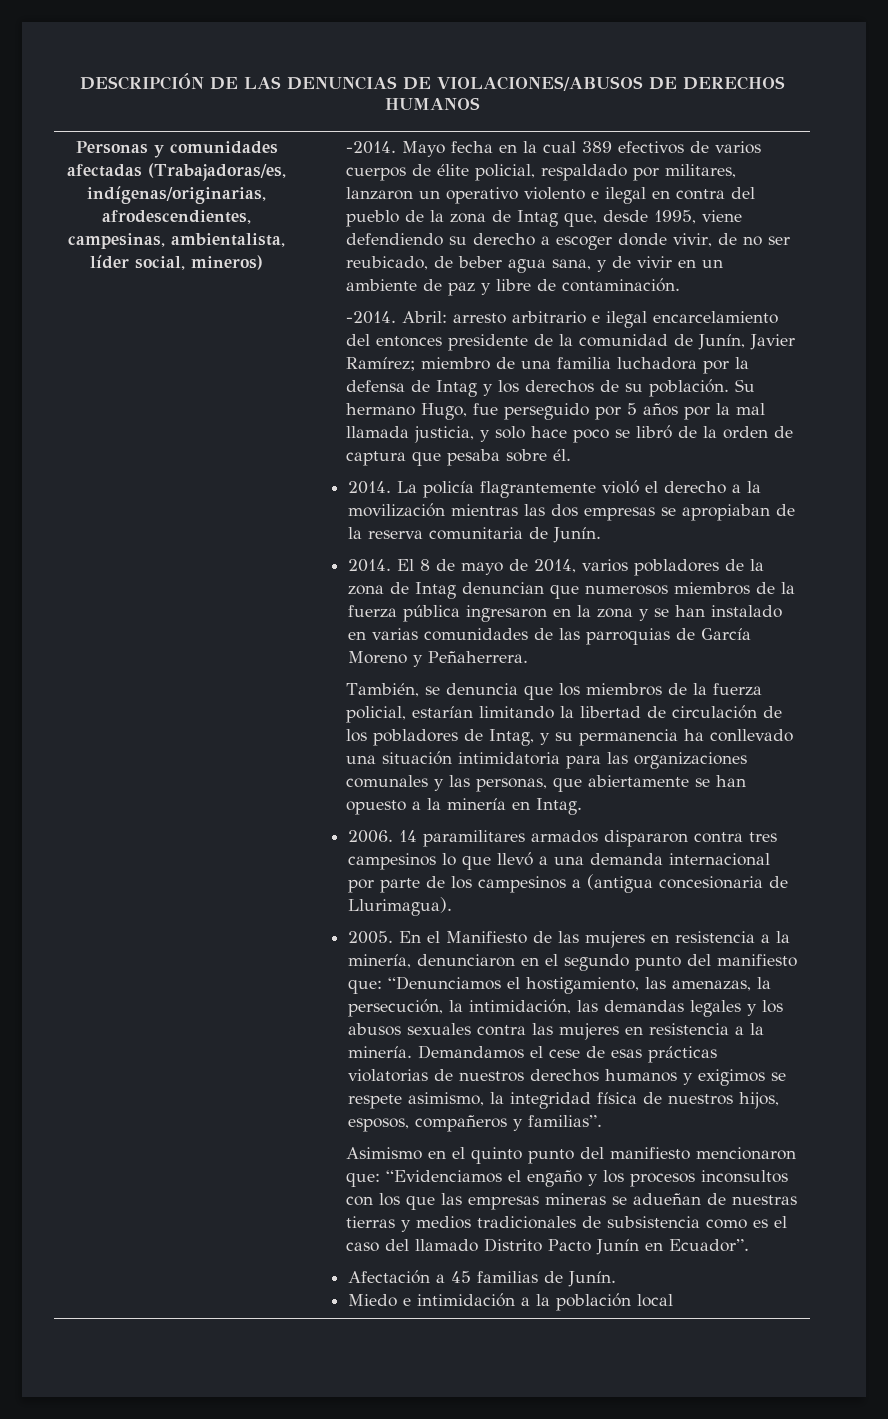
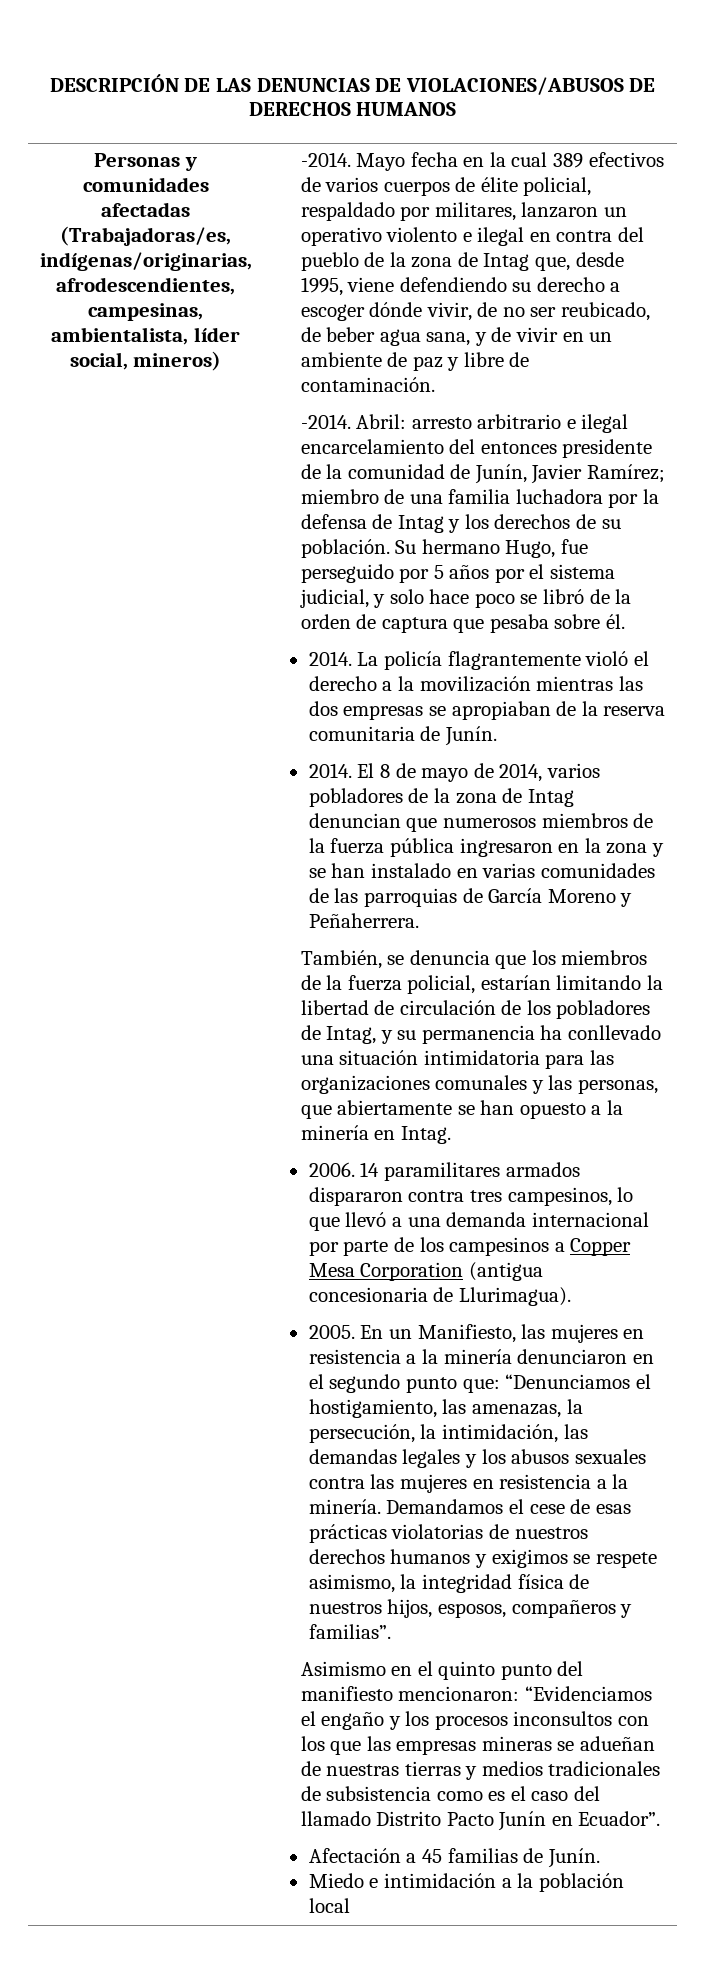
- Mayo fecha en la cual 389 efectivos de varios cuerpos de élite policial, respaldado por militares, lanzaron un operativo violento e ilegal en contra del pueblo de la zona de Intag que, desde 1995, viene defendiendo su derecho a escoger donde vivir, de no ser reubicado, de beber agua sana, y de vivir en un ambiente de paz y libre de contaminación.
+ Mayo fecha en la cual 389 efectivos de varios cuerpos de élite policial, respaldado por militares, lanzaron un operativo violento e ilegal en contra del pueblo de la zona de Intag que, desde 1995, viene defendiendo su derecho a escoger dónde vivir, de no ser reubicado, de beber agua sana, y de vivir en un ambiente de paz y libre de contaminación.
- Su hermano Hugo, fue perseguido por 5 años por la mal llamada justicia, y solo hace poco se libró de la orden de captura que pesaba sobre él.
+ Su hermano Hugo, fue perseguido por 5 años por el sistema judicial, y solo hace poco se libró de la orden de captura que pesaba sobre él.
- 14 paramilitares armados dispararon contra tres campesinos lo que llevó a una demanda internacional por parte de los campesinos a (antigua concesionaria de Llurimagua).
+ 14 paramilitares armados dispararon contra tres campesinos, lo que llevó a una demanda internacional por parte de los campesinos a Copper Mesa Corporation (antigua concesionaria de Llurimagua).
- En el Manifiesto de las mujeres en resistencia a la minería, denunciaron en el segundo punto del manifiesto que: “Denunciamos el hostigamiento, las amenazas, la persecución, la intimidación, las demandas legales y los abusos sexuales contra las mujeres en resistencia a la minería.
+ En un Manifiesto, las mujeres en resistencia a la minería denunciaron en el segundo punto que: “Denunciamos el hostigamiento, las amenazas, la persecución, la intimidación, las demandas legales y los abusos sexuales contra las mujeres en resistencia a la minería.
- Asimismo en el quinto punto del manifiesto mencionaron que: “Evidenciamos el engaño y los procesos inconsultos con los que las empresas mineras se adueñan de nuestras tierras y medios tradicionales de subsistencia como es el caso del llamado Distrito Pacto Junín en Ecuador”.
+ Asimismo en el quinto punto del manifiesto mencionaron: “Evidenciamos el engaño y los procesos inconsultos con los que las empresas mineras se adueñan de nuestras tierras y medios tradicionales de subsistencia como es el caso del llamado Distrito Pacto Junín en Ecuador”.

